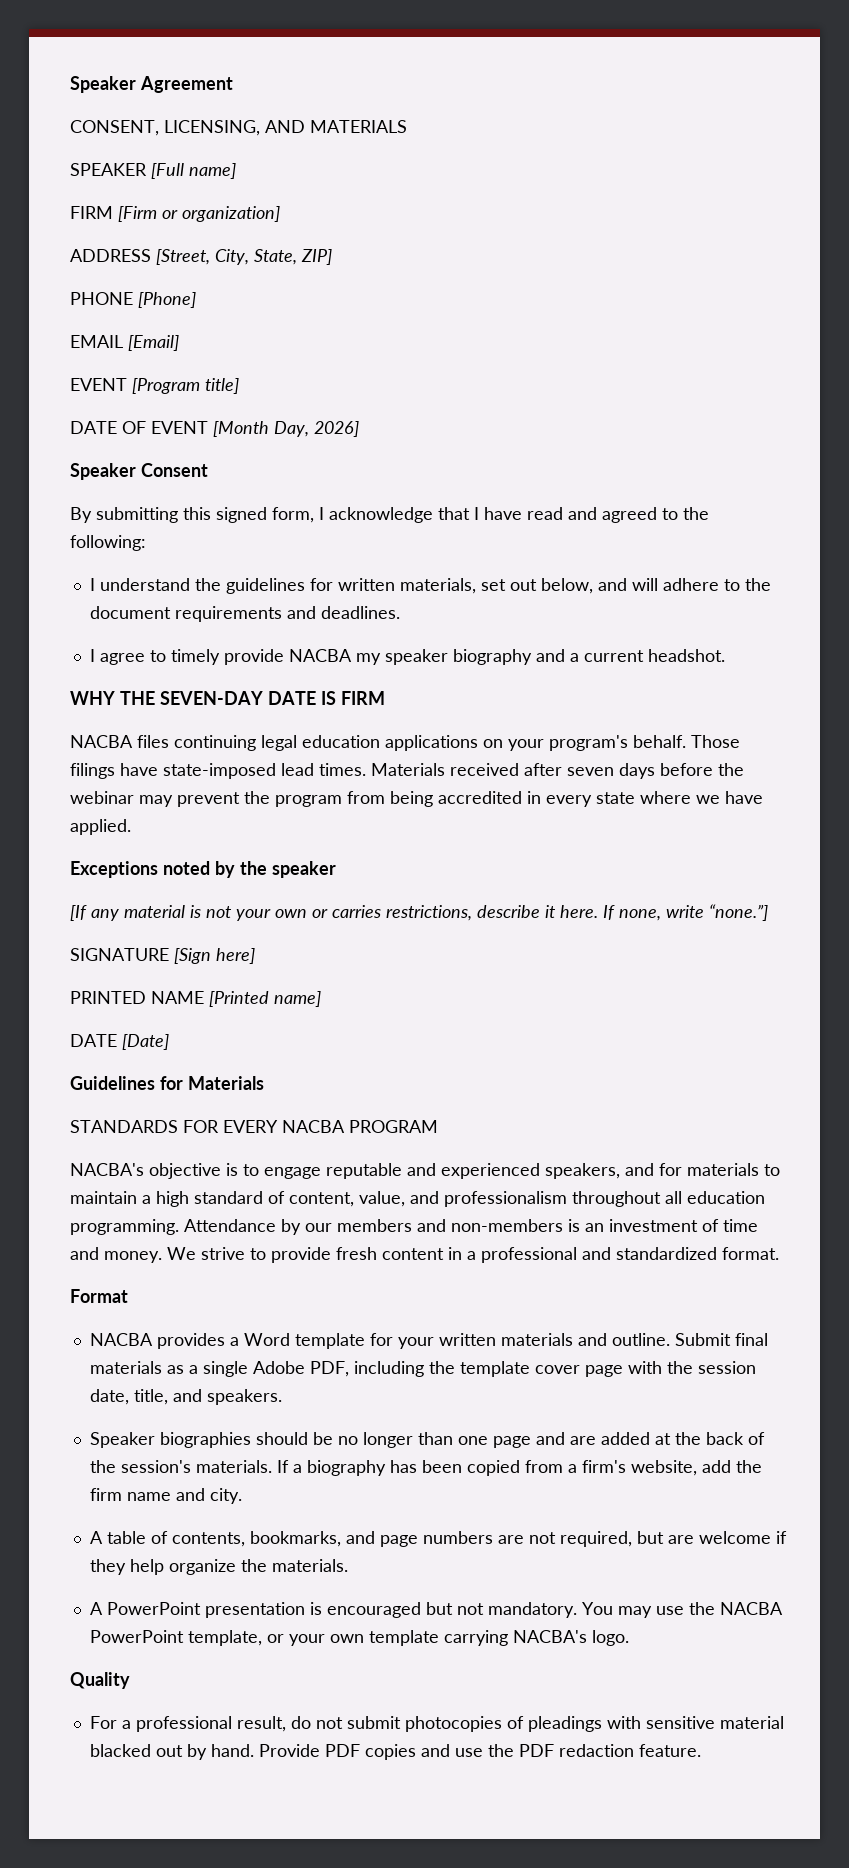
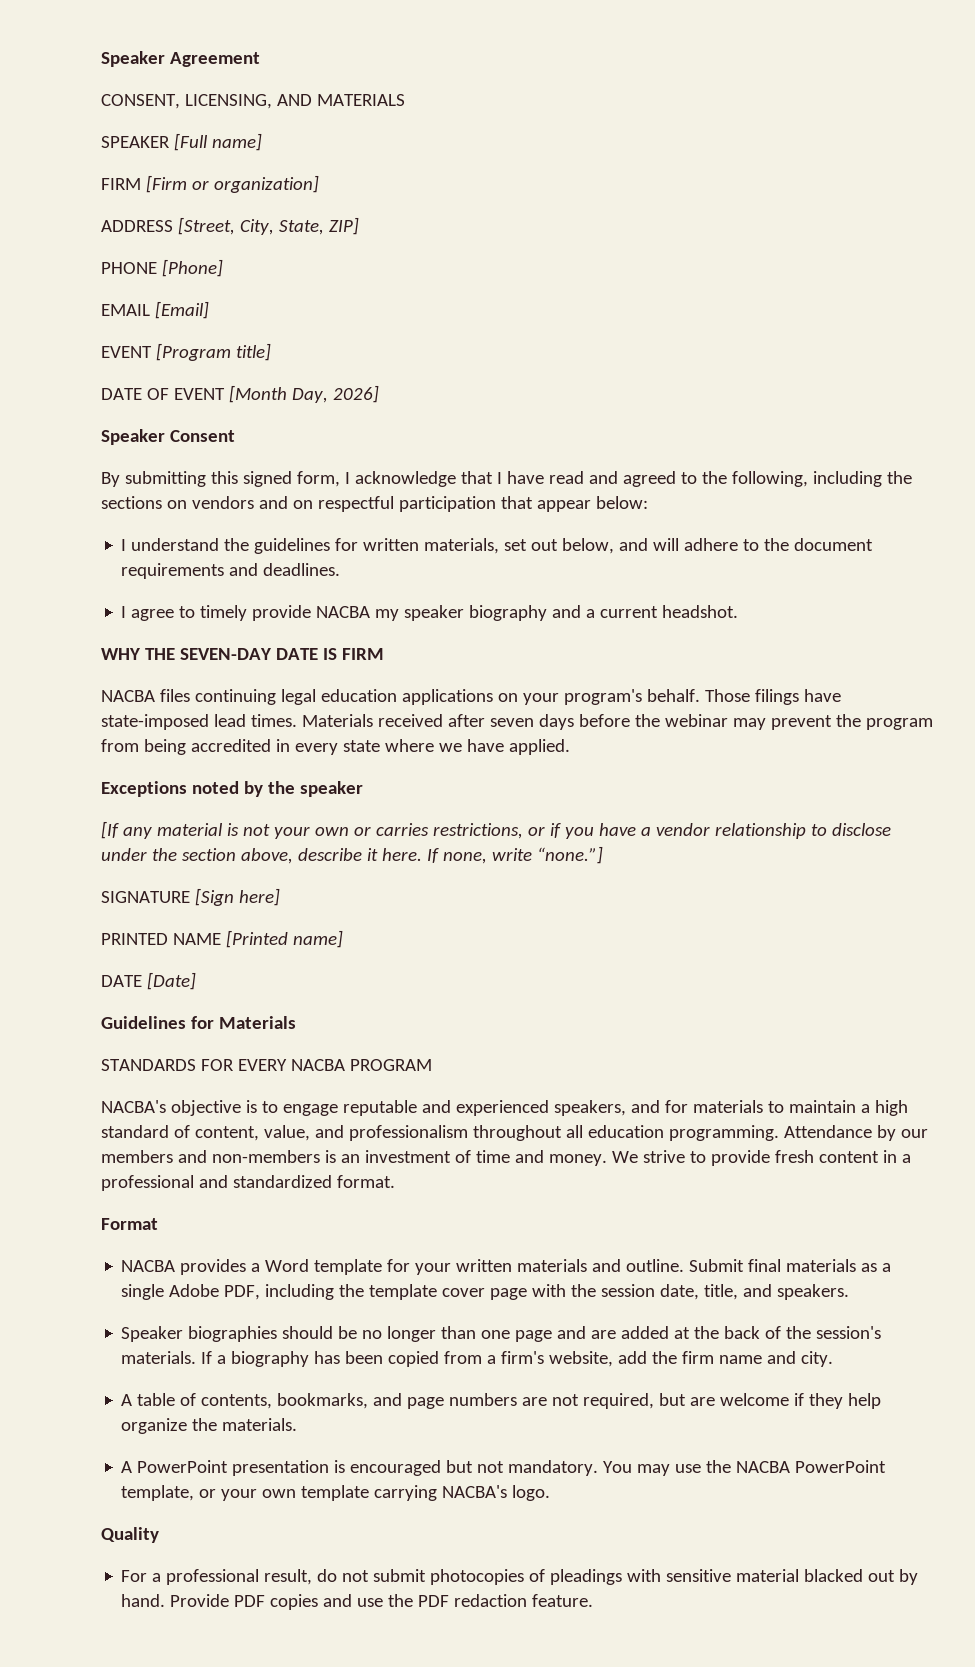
- By submitting this signed form, I acknowledge that I have read and agreed to the following:
+ By submitting this signed form, I acknowledge that I have read and agreed to the following, including the sections on vendors and on respectful participation that appear below:
- [If any material is not your own or carries restrictions, describe it here.
+ [If any material is not your own or carries restrictions, or if you have a vendor relationship to disclose under the section above, describe it here.

